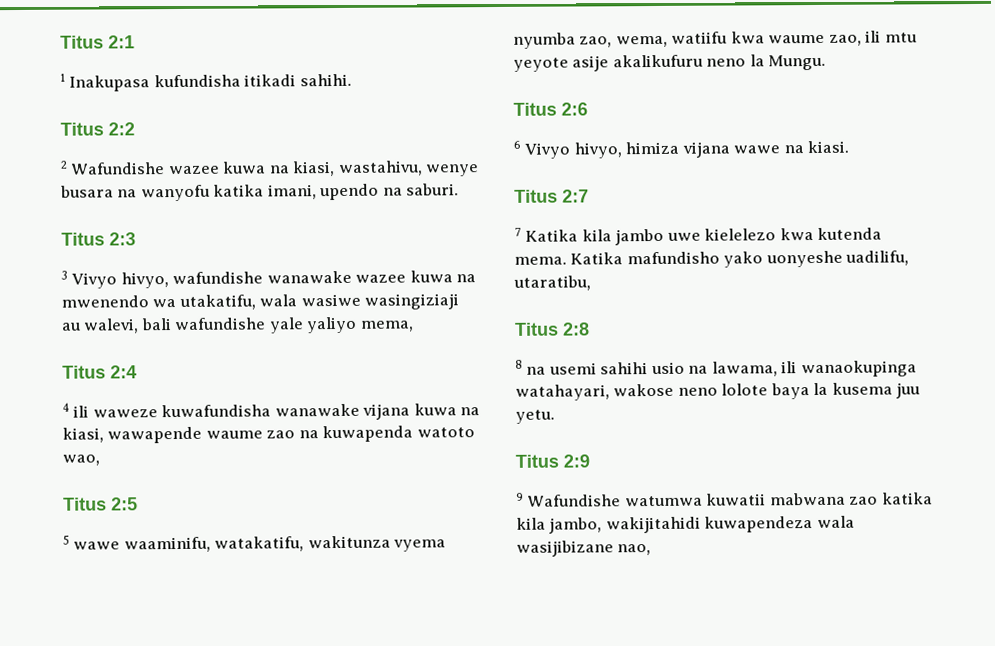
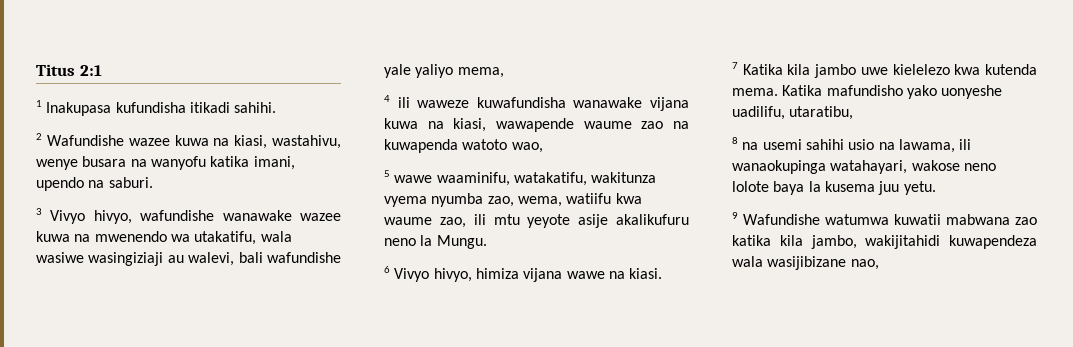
- Titus 2:2
- Titus 2:3
- Titus 2:4
- Titus 2:5
- Titus 2:6
- Titus 2:7
- Titus 2:8
- Titus 2:9

